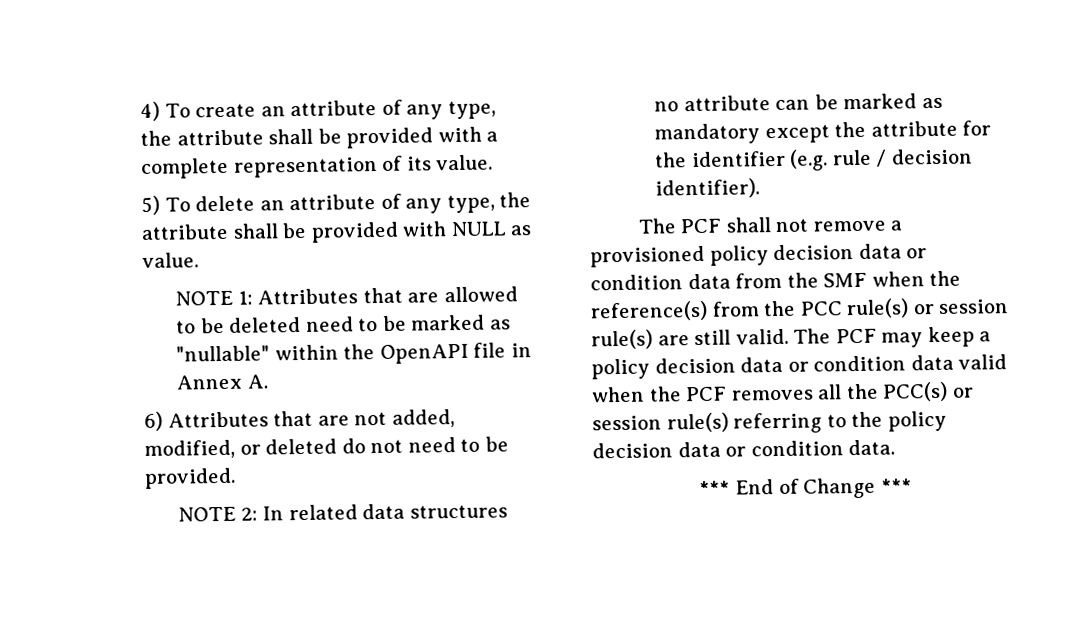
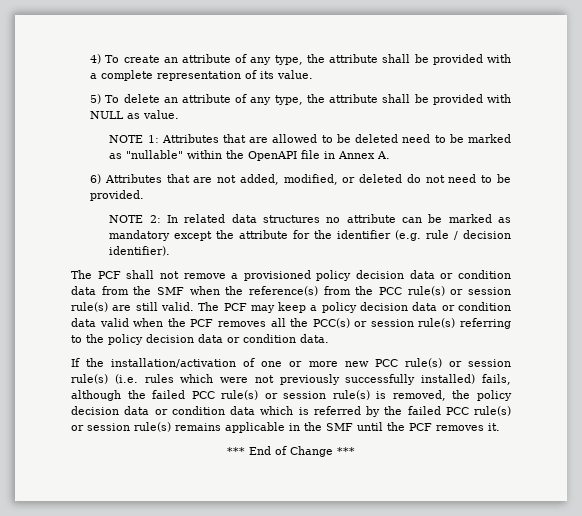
+ If the installation/activation of one or more new PCC rule(s) or session rule(s) (i.e. rules which were not previously successfully installed) fails, although the failed PCC rule(s) or session rule(s) is removed, the policy decision data or condition data which is referred by the failed PCC rule(s) or session rule(s) remains applicable in the SMF until the PCF removes it.

